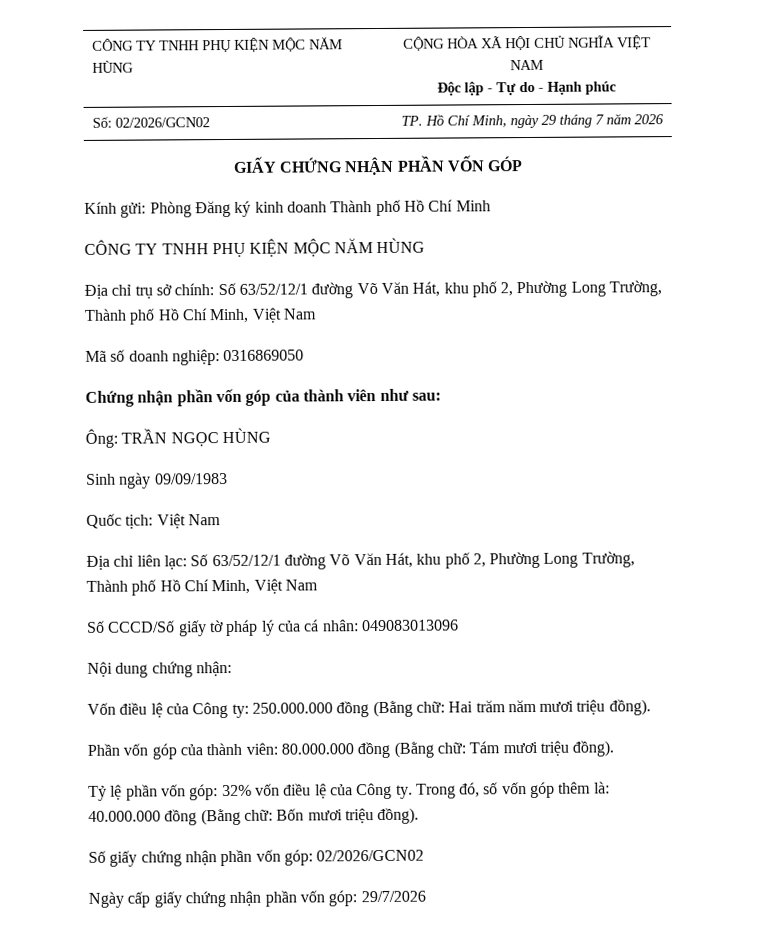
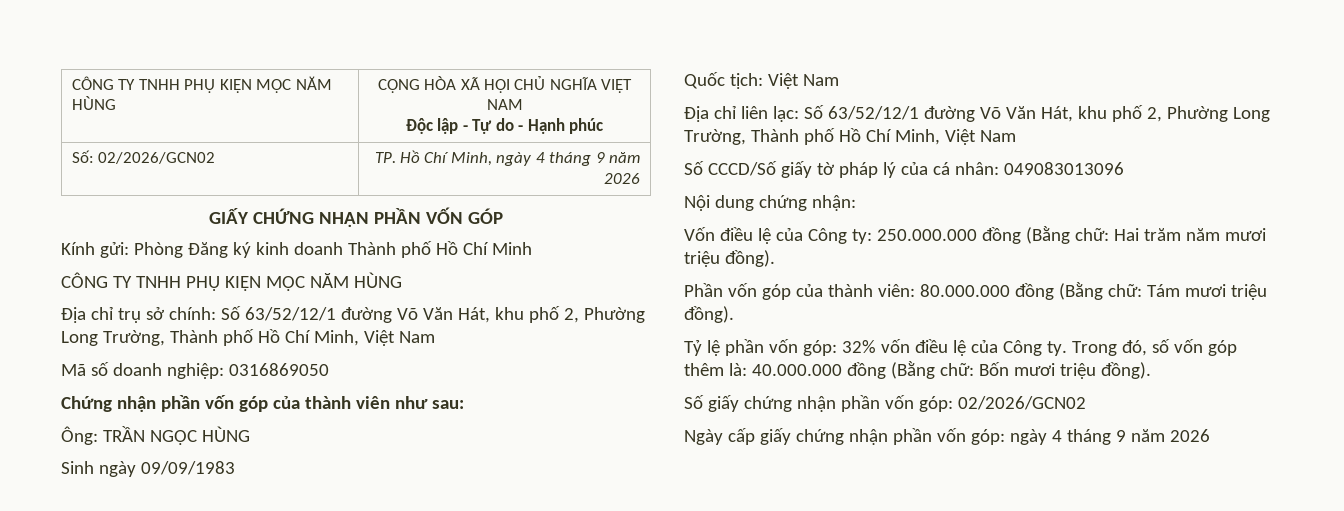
- Số: 02/2026/GCN02 | TP. Hồ Chí Minh, ngày 29 tháng 7 năm 2026
+ Số: 02/2026/GCN02 | TP. Hồ Chí Minh, ngày 4 tháng 9 năm 2026
- Ngày cấp giấy chứng nhận phần vốn góp: 29/7/2026
+ Ngày cấp giấy chứng nhận phần vốn góp: ngày 4 tháng 9 năm 2026

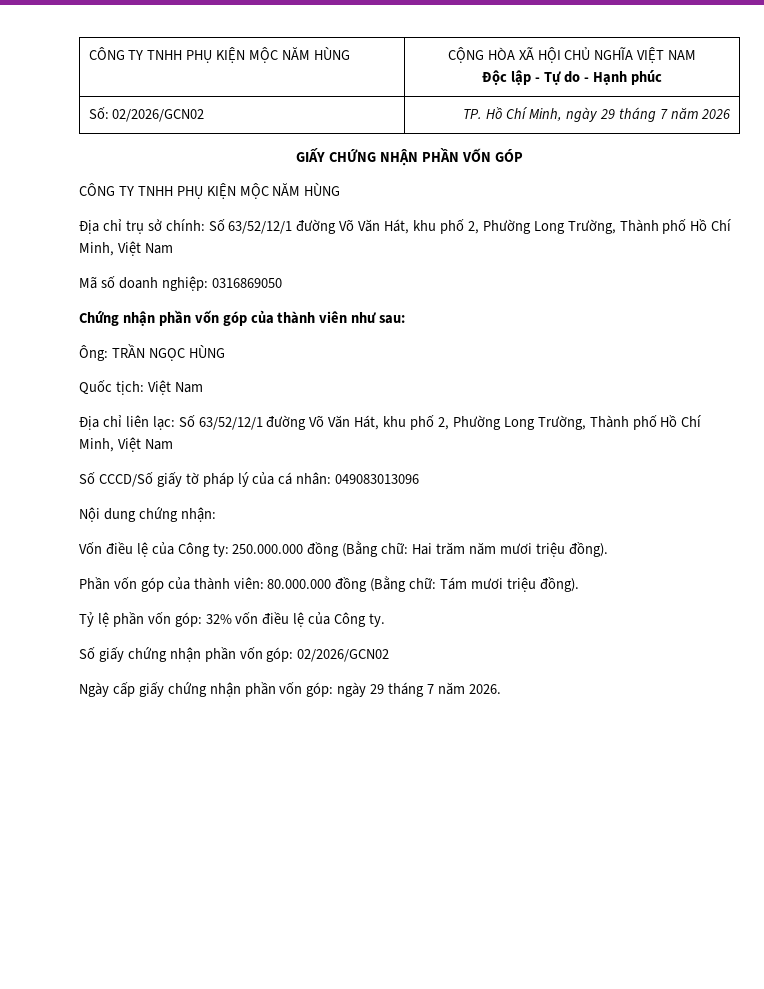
- Số: 02/2026/GCN02 | TP. Hồ Chí Minh, ngày 4 tháng 9 năm 2026
+ Số: 02/2026/GCN02 | TP. Hồ Chí Minh, ngày 29 tháng 7 năm 2026
- Kính gửi: Phòng Đăng ký kinh doanh Thành phố Hồ Chí Minh
- Sinh ngày 09/09/1983
- Trong đó, số vốn góp thêm là: 40.000.000 đồng (Bằng chữ: Bốn mươi triệu đồng).
- Ngày cấp giấy chứng nhận phần vốn góp: ngày 4 tháng 9 năm 2026
+ Ngày cấp giấy chứng nhận phần vốn góp: ngày 29 tháng 7 năm 2026.

